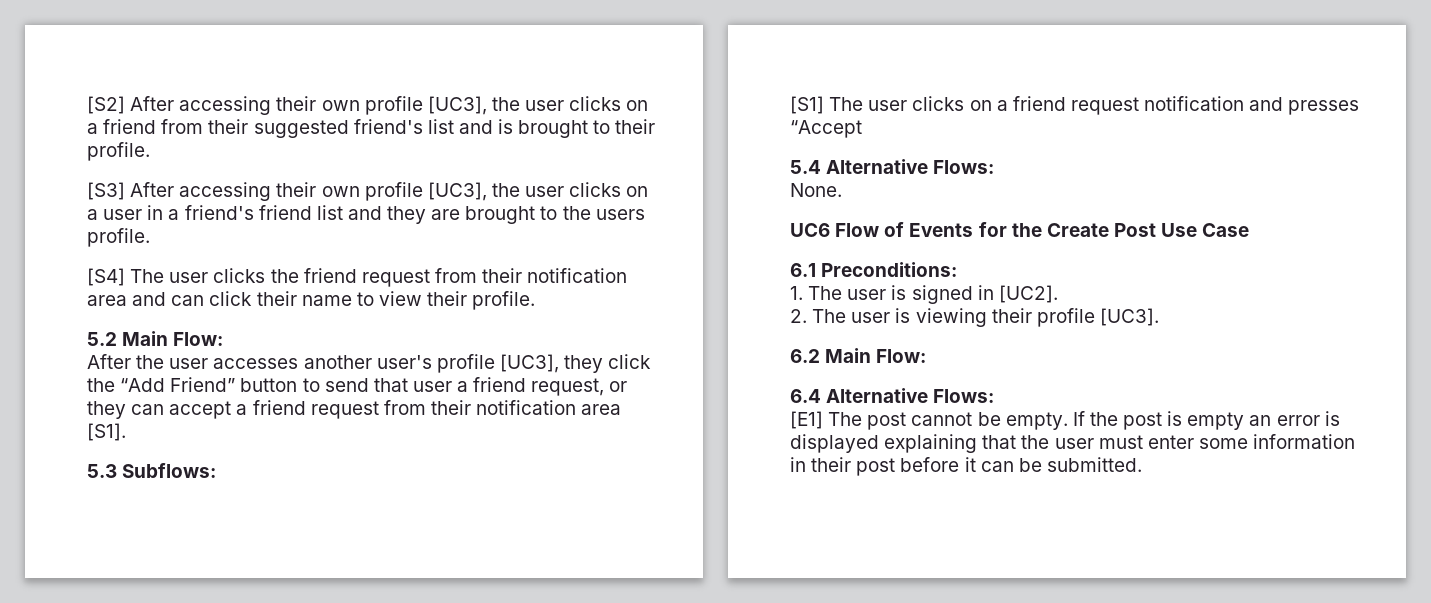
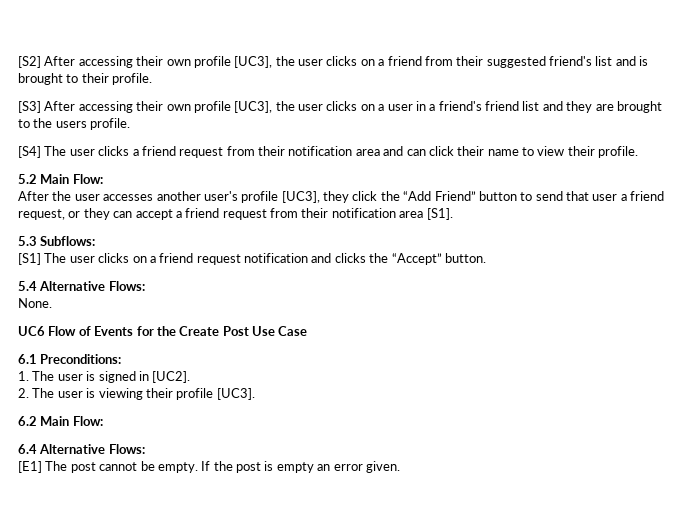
- [S4] The user clicks the friend request from their notification area and can click their name to view their profile.
+ [S4] The user clicks a friend request from their notification area and can click their name to view their profile.
- [S1] The user clicks on a friend request notification and presses “Accept
+ [S1] The user clicks on a friend request notification and clicks the “Accept” button.
- If the post is empty an error is displayed explaining that the user must enter some information in their post before it can be submitted.
+ If the post is empty an error given.

